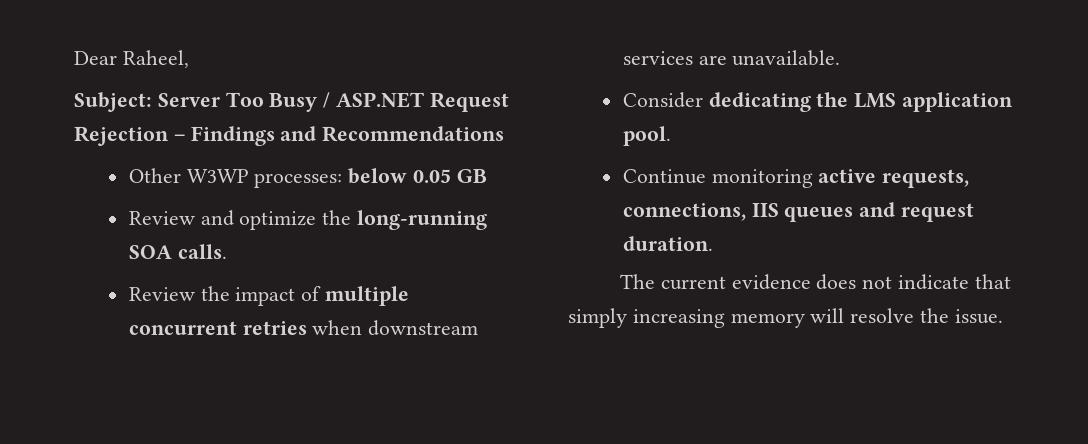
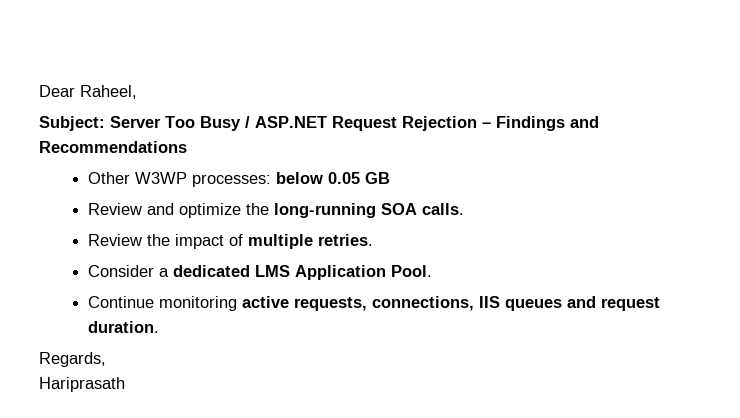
- Review the impact of multiple concurrent retries when downstream services are unavailable.
- Consider dedicating the LMS application pool.
+ Review the impact of multiple retries.
+ Consider a dedicated LMS Application Pool.
- The current evidence does not indicate that simply increasing memory will resolve the issue.
+ Regards,
+ Hariprasath

